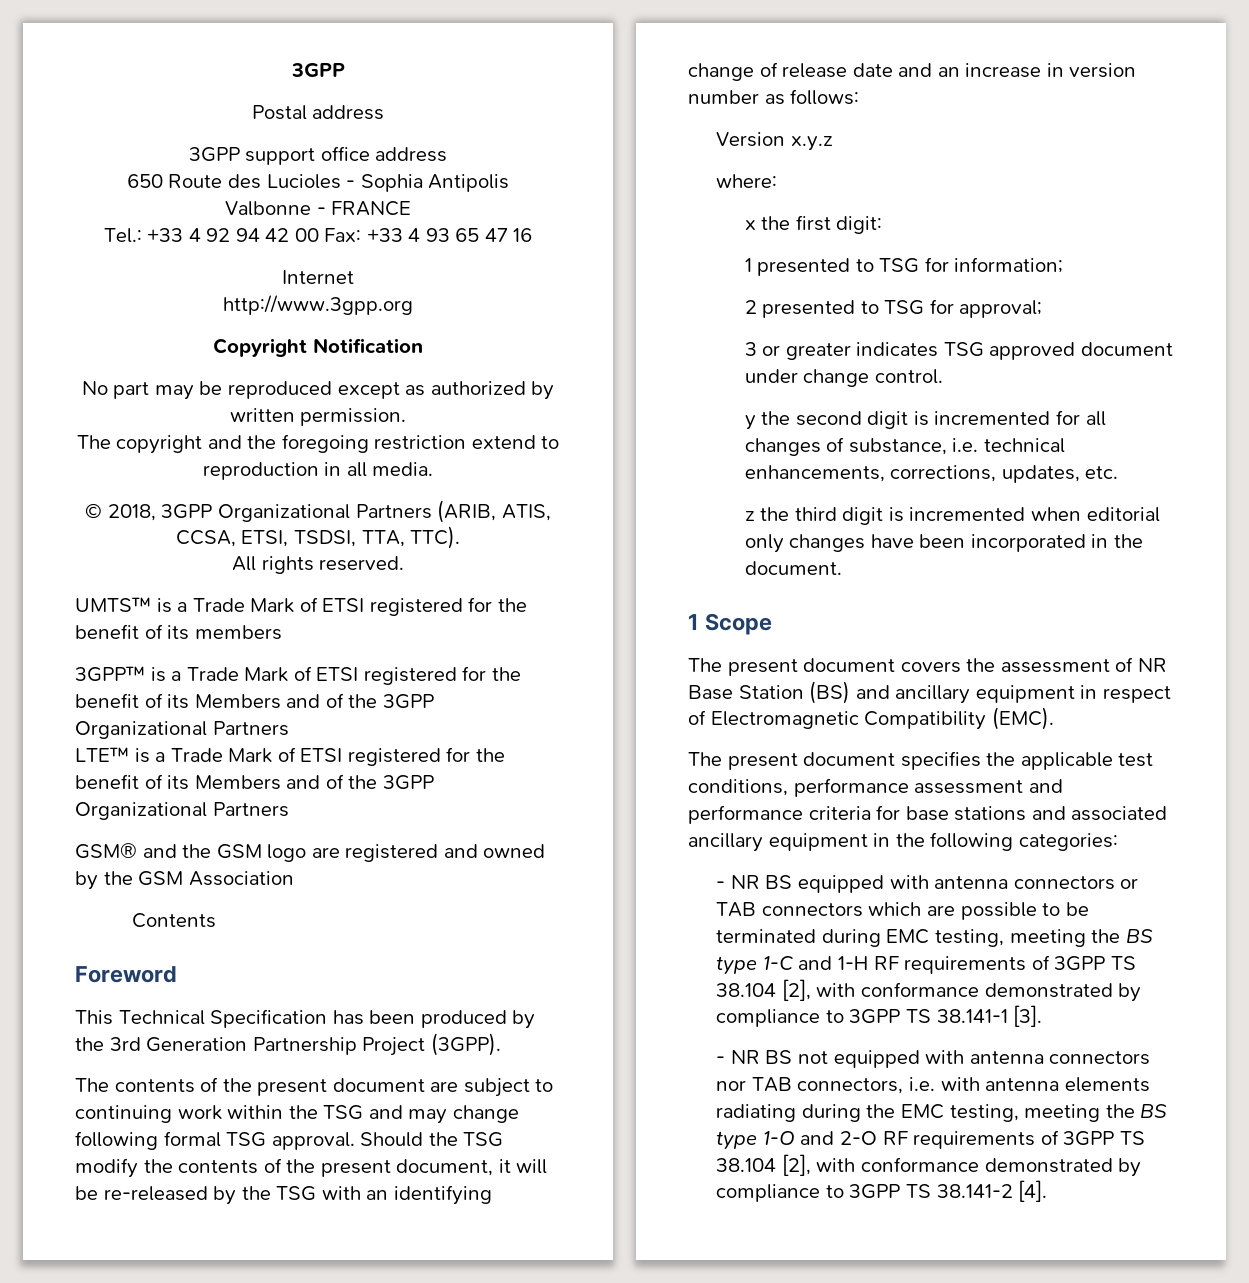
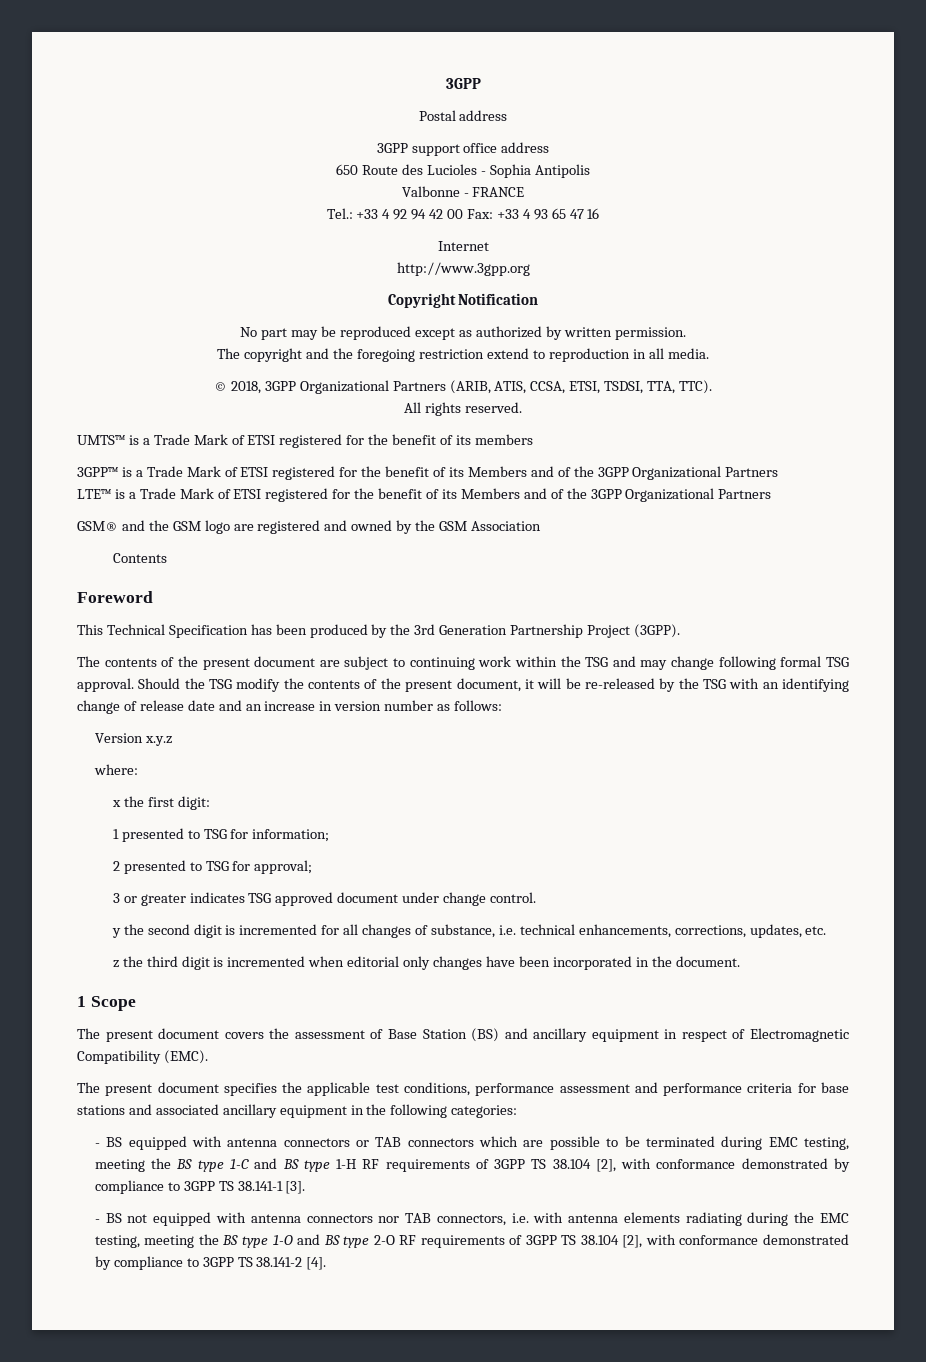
- The present document covers the assessment of NR Base Station (BS) and ancillary equipment in respect of Electromagnetic Compatibility (EMC).
+ The present document covers the assessment of Base Station (BS) and ancillary equipment in respect of Electromagnetic Compatibility (EMC).
- - NR BS equipped with antenna connectors or TAB connectors which are possible to be terminated during EMC testing, meeting the BS type 1-C and 1-H RF requirements of 3GPP TS 38.104 [2], with conformance demonstrated by compliance to 3GPP TS 38.141-1 [3].
+ - BS equipped with antenna connectors or TAB connectors which are possible to be terminated during EMC testing, meeting the BS type 1-C and BS type 1-H RF requirements of 3GPP TS 38.104 [2], with conformance demonstrated by compliance to 3GPP TS 38.141-1 [3].
- - NR BS not equipped with antenna connectors nor TAB connectors, i.e. with antenna elements radiating during the EMC testing, meeting the BS type 1-O and 2-O RF requirements of 3GPP TS 38.104 [2], with conformance demonstrated by compliance to 3GPP TS 38.141-2 [4].
+ - BS not equipped with antenna connectors nor TAB connectors, i.e. with antenna elements radiating during the EMC testing, meeting the BS type 1-O and BS type 2-O RF requirements of 3GPP TS 38.104 [2], with conformance demonstrated by compliance to 3GPP TS 38.141-2 [4].

